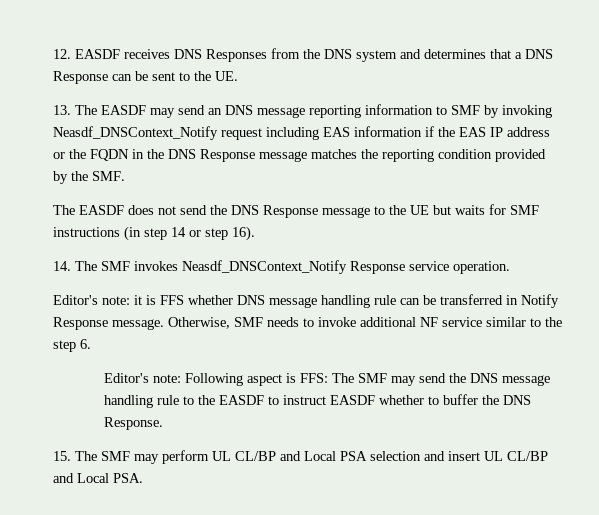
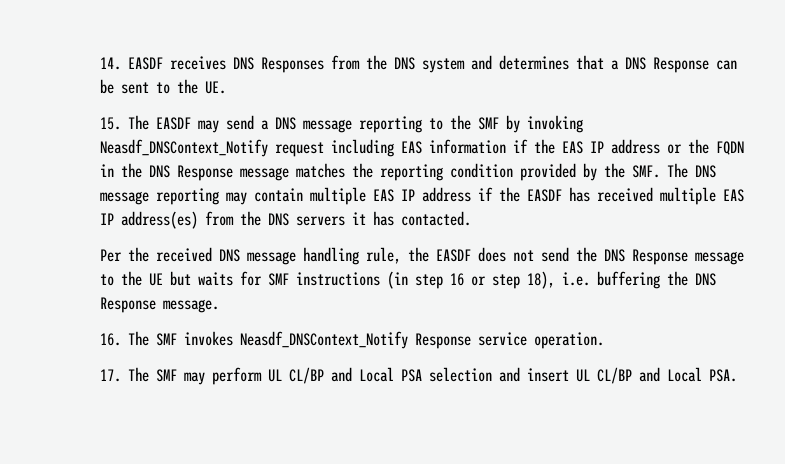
- 12. EASDF receives DNS Responses from the DNS system and determines that a DNS Response can be sent to the UE.
+ 14. EASDF receives DNS Responses from the DNS system and determines that a DNS Response can be sent to the UE.
- 13. The EASDF may send an DNS message reporting information to SMF by invoking Neasdf_DNSContext_Notify request including EAS information if the EAS IP address or the FQDN in the DNS Response message matches the reporting condition provided by the SMF.
- The EASDF does not send the DNS Response message to the UE but waits for SMF instructions (in step 14 or step 16).
- 14. The SMF invokes Neasdf_DNSContext_Notify Response service operation.
+ 15. The EASDF may send a DNS message reporting to the SMF by invoking Neasdf_DNSContext_Notify request including EAS information if the EAS IP address or the FQDN in the DNS Response message matches the reporting condition provided by the SMF. The DNS message reporting may contain multiple EAS IP address if the EASDF has received multiple EAS IP address(es) from the DNS servers it has contacted.
+ Per the received DNS message handling rule, the EASDF does not send the DNS Response message to the UE but waits for SMF instructions (in step 16 or step 18), i.e. buffering the DNS Response message.
+ 16. The SMF invokes Neasdf_DNSContext_Notify Response service operation.
- Editor's note: it is FFS whether DNS message handling rule can be transferred in Notify Response message. Otherwise, SMF needs to invoke additional NF service similar to the step 6.
- Editor's note: Following aspect is FFS: The SMF may send the DNS message handling rule to the EASDF to instruct EASDF whether to buffer the DNS Response.
- 15. The SMF may perform UL CL/BP and Local PSA selection and insert UL CL/BP and Local PSA.
+ 17. The SMF may perform UL CL/BP and Local PSA selection and insert UL CL/BP and Local PSA.

